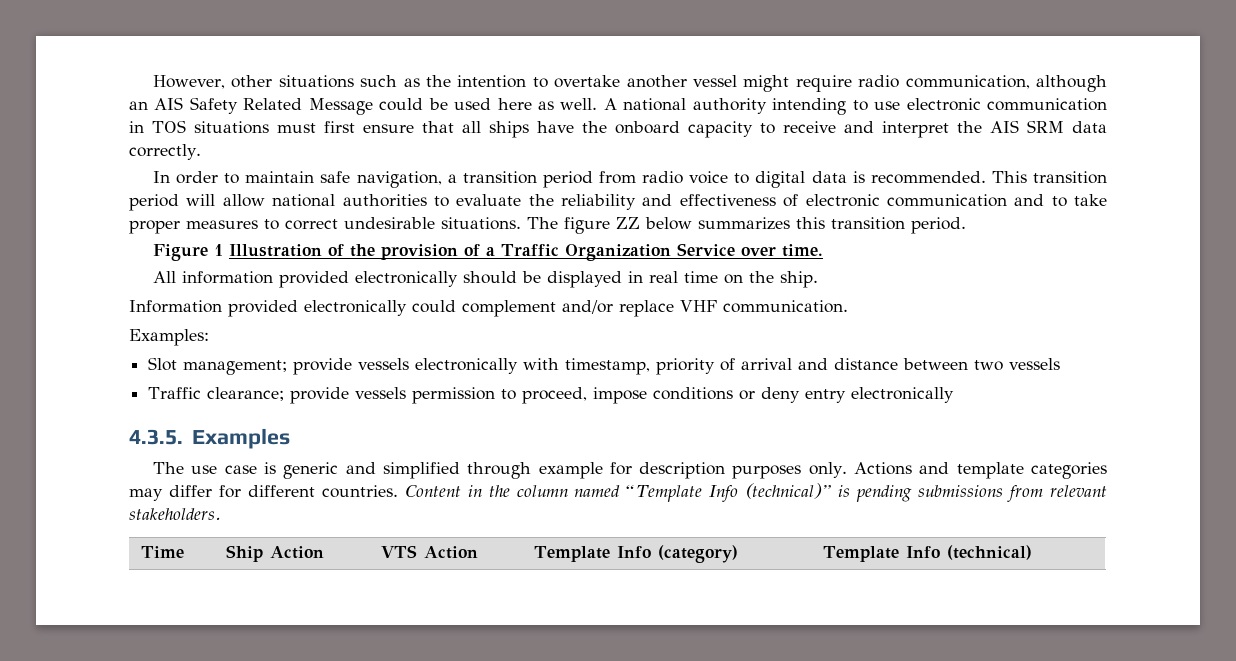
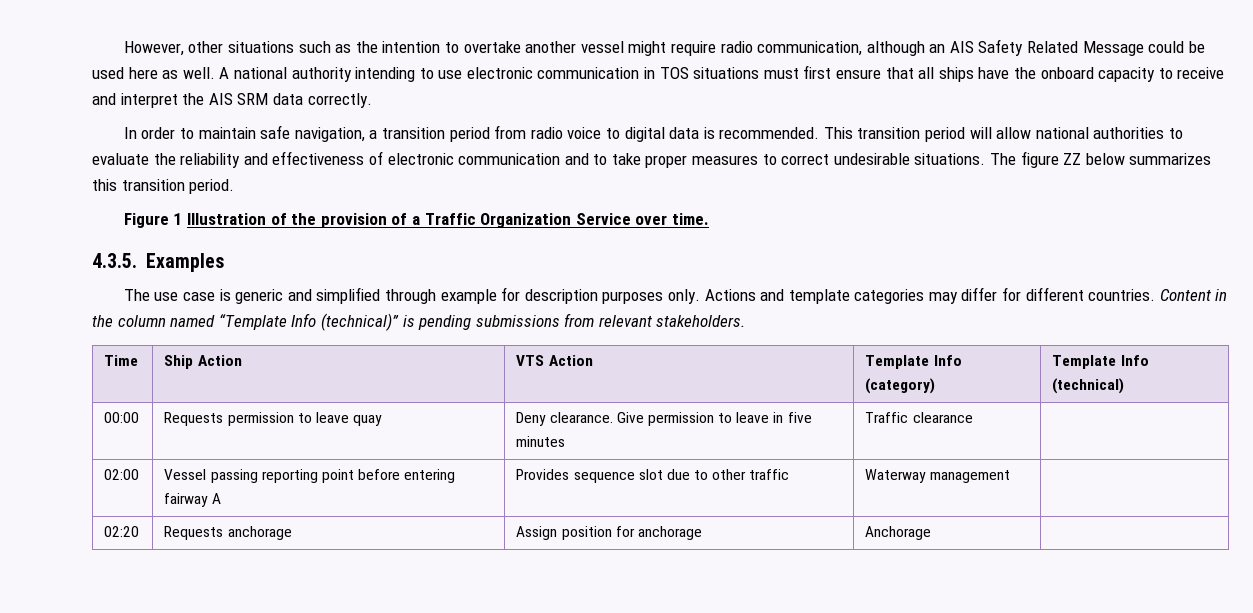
- All information provided electronically should be displayed in real time on the ship.
- Information provided electronically could complement and/or replace VHF communication.
- Examples:
- Slot management; provide vessels electronically with timestamp, priority of arrival and distance between two vessels
- Traffic clearance; provide vessels permission to proceed, impose conditions or deny entry electronically
+ 00:00 | Requests permission to leave quay | Deny clearance. Give permission to leave in five minutes | Traffic clearance |
+ 02:00 | Vessel passing reporting point before entering fairway A | Provides sequence slot due to other traffic | Waterway management |
+ 02:20 | Requests anchorage | Assign position for anchorage | Anchorage |

